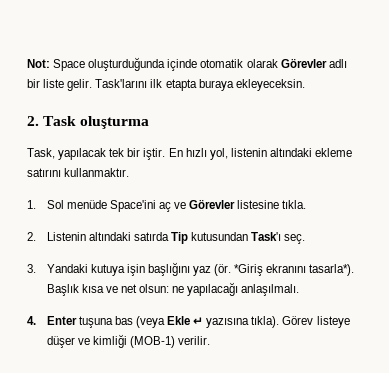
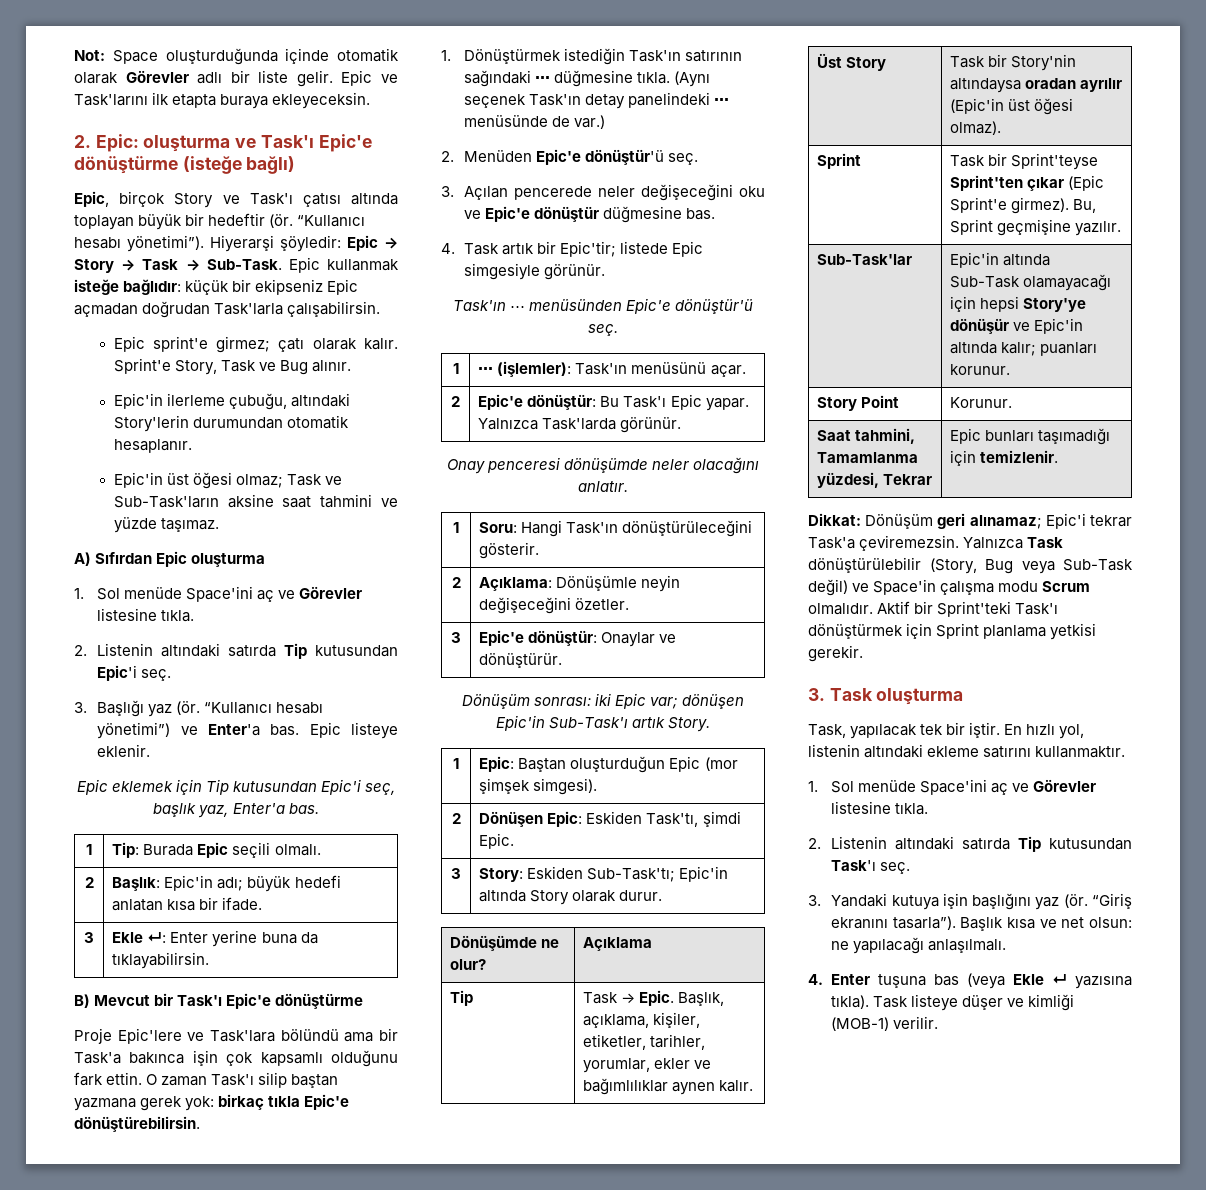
- Task'larını ilk etapta buraya ekleyeceksin.
+ Epic ve Task'larını ilk etapta buraya ekleyeceksin.
- 2. Task oluşturma
+ 2. Epic: oluşturma ve Task'ı Epic'e dönüştürme (isteğe bağlı)
+ Epic, birçok Story ve Task'ı çatısı altında toplayan büyük bir hedeftir (ör. “Kullanıcı hesabı yönetimi”). Hiyerarşi şöyledir: Epic → Story → Task → Sub-Task. Epic kullanmak isteğe bağlıdır: küçük bir ekipseniz Epic açmadan doğrudan Task'larla çalışabilirsin.
+ Epic sprint'e girmez; çatı olarak kalır. Sprint'e Story, Task ve Bug alınır.
+ Epic'in ilerleme çubuğu, altındaki Story'lerin durumundan otomatik hesaplanır.
+ Epic'in üst öğesi olmaz; Task ve Sub-Task'ların aksine saat tahmini ve yüzde taşımaz.
+ A) Sıfırdan Epic oluşturma
+ 1. Sol menüde Space'ini aç ve Görevler listesine tıkla.
+ 2. Listenin altındaki satırda Tip kutusundan Epic'i seç.
+ 3. Başlığı yaz (ör. “Kullanıcı hesabı yönetimi”) ve Enter'a bas. Epic listeye eklenir.
+ Epic eklemek için Tip kutusundan Epic'i seç, başlık yaz, Enter'a bas.
+ 1 | Tip: Burada Epic seçili olmalı.
+ 2 | Başlık: Epic'in adı; büyük hedefi anlatan kısa bir ifade.
+ 3 | Ekle ↵: Enter yerine buna da tıklayabilirsin.
+ B) Mevcut bir Task'ı Epic'e dönüştürme
+ Proje Epic'lere ve Task'lara bölündü ama bir Task'a bakınca işin çok kapsamlı olduğunu fark ettin. O zaman Task'ı silip baştan yazmana gerek yok: birkaç tıkla Epic'e dönüştürebilirsin.
+ 1. Dönüştürmek istediğin Task'ın satırının sağındaki ⋯ düğmesine tıkla. (Aynı seçenek Task'ın detay panelindeki ⋯ menüsünde de var.)
+ 2. Menüden Epic'e dönüştür'ü seç.
+ 3. Açılan pencerede neler değişeceğini oku ve Epic'e dönüştür düğmesine bas.
+ 4. Task artık bir Epic'tir; listede Epic simgesiyle görünür.
+ Task'ın ⋯ menüsünden Epic'e dönüştür'ü seç.
+ 1 | ⋯ (işlemler): Task'ın menüsünü açar.
+ 2 | Epic'e dönüştür: Bu Task'ı Epic yapar. Yalnızca Task'larda görünür.
+ Onay penceresi dönüşümde neler olacağını anlatır.
+ 1 | Soru: Hangi Task'ın dönüştürüleceğini gösterir.
+ 2 | Açıklama: Dönüşümle neyin değişeceğini özetler.
+ 3 | Epic'e dönüştür: Onaylar ve dönüştürür.
+ Dönüşüm sonrası: iki Epic var; dönüşen Epic'in Sub-Task'ı artık Story.
+ 1 | Epic: Baştan oluşturduğun Epic (mor şimşek simgesi).
+ 2 | Dönüşen Epic: Eskiden Task'tı, şimdi Epic.
+ 3 | Story: Eskiden Sub-Task'tı; Epic'in altında Story olarak durur.
+ Dönüşümde ne olur? | Açıklama
+ Tip | Task → Epic. Başlık, açıklama, kişiler, etiketler, tarihler, yorumlar, ekler ve bağımlılıklar aynen kalır.
+ Üst Story | Task bir Story'nin altındaysa oradan ayrılır (Epic'in üst öğesi olmaz).
+ Sprint | Task bir Sprint'teyse Sprint'ten çıkar (Epic Sprint'e girmez). Bu, Sprint geçmişine yazılır.
+ Sub-Task'lar | Epic'in altında Sub-Task olamayacağı için hepsi Story'ye dönüşür ve Epic'in altında kalır; puanları korunur.
+ Story Point | Korunur.
+ Saat tahmini, Tamamlanma yüzdesi, Tekrar | Epic bunları taşımadığı için temizlenir.
+ Dikkat: Dönüşüm geri alınamaz; Epic'i tekrar Task'a çeviremezsin. Yalnızca Task dönüştürülebilir (Story, Bug veya Sub-Task değil) ve Space'in çalışma modu Scrum olmalıdır. Aktif bir Sprint'teki Task'ı dönüştürmek için Sprint planlama yetkisi gerekir.
+ 3. Task oluşturma
- *Giriş ekranını tasarla*).
+ “Giriş ekranını tasarla”).
- Görev listeye düşer ve kimliği (MOB-1) verilir.
+ Task listeye düşer ve kimliği (MOB-1) verilir.

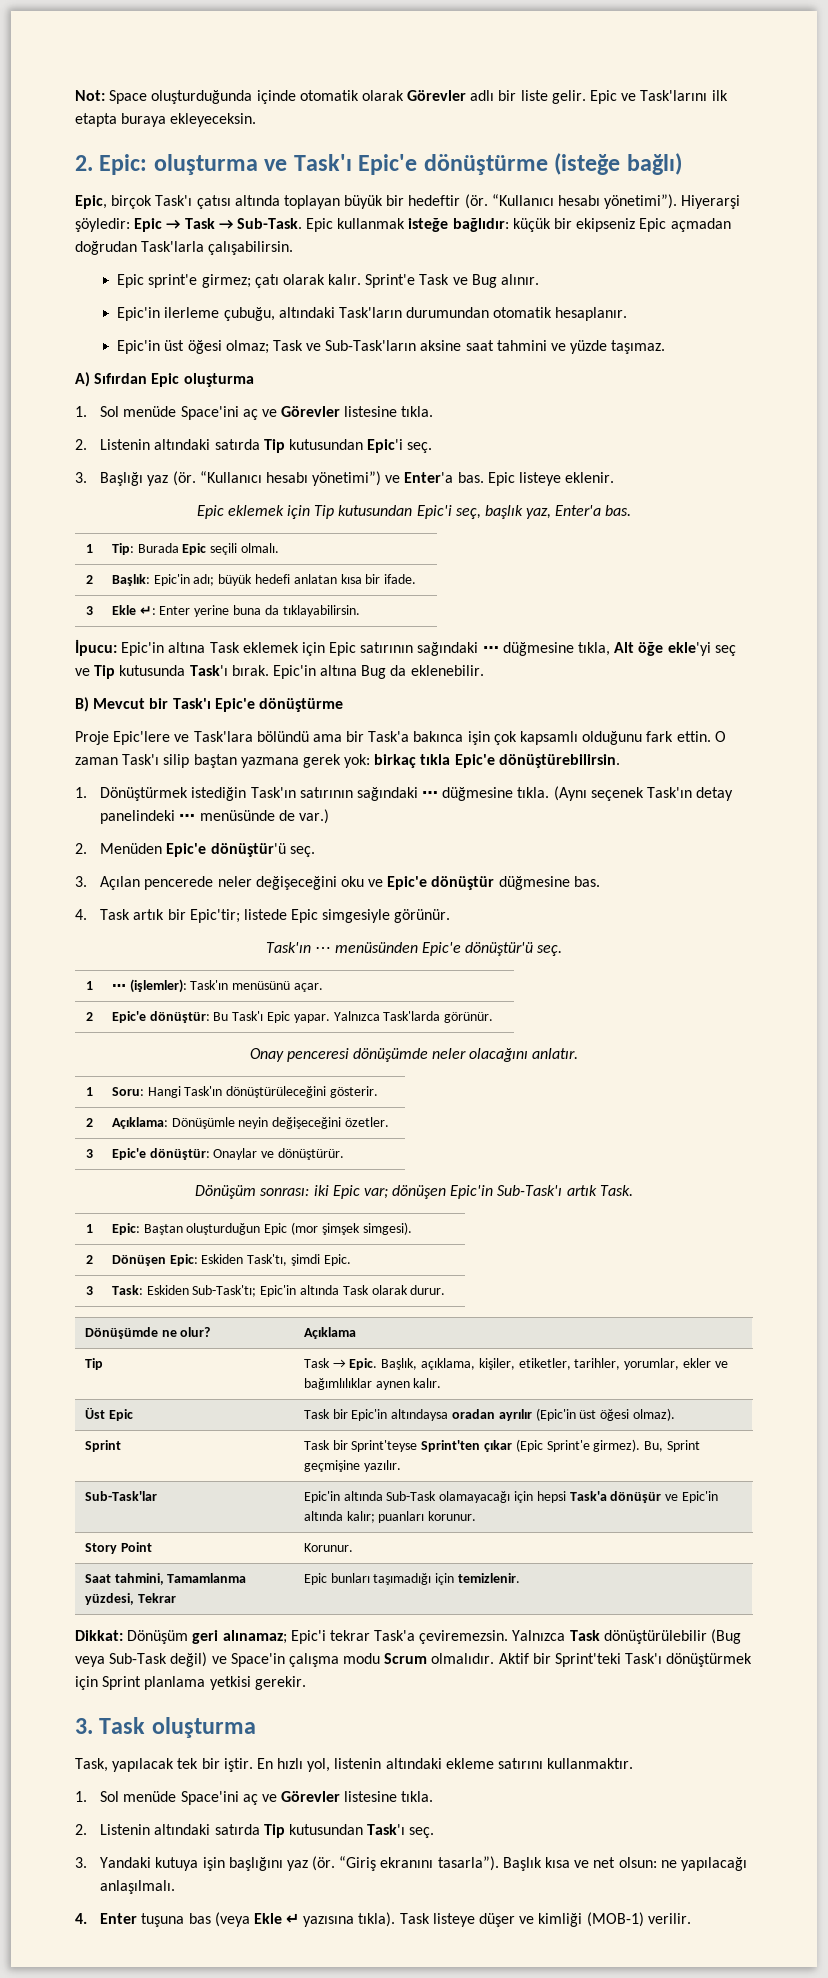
- Epic, birçok Story ve Task'ı çatısı altında toplayan büyük bir hedeftir (ör.
+ Epic, birçok Task'ı çatısı altında toplayan büyük bir hedeftir (ör.
- Hiyerarşi şöyledir: Epic → Story → Task → Sub-Task.
+ Hiyerarşi şöyledir: Epic → Task → Sub-Task.
- Sprint'e Story, Task ve Bug alınır.
+ Sprint'e Task ve Bug alınır.
- Epic'in ilerleme çubuğu, altındaki Story'lerin durumundan otomatik hesaplanır.
+ Epic'in ilerleme çubuğu, altındaki Task'ların durumundan otomatik hesaplanır.
+ İpucu: Epic'in altına Task eklemek için Epic satırının sağındaki ⋯ düğmesine tıkla, Alt öğe ekle'yi seç ve Tip kutusunda Task'ı bırak. Epic'in altına Bug da eklenebilir.
- Dönüşüm sonrası: iki Epic var; dönüşen Epic'in Sub-Task'ı artık Story.
+ Dönüşüm sonrası: iki Epic var; dönüşen Epic'in Sub-Task'ı artık Task.
- 3 | Story: Eskiden Sub-Task'tı; Epic'in altında Story olarak durur.
+ 3 | Task: Eskiden Sub-Task'tı; Epic'in altında Task olarak durur.
- Üst Story | Task bir Story'nin altındaysa oradan ayrılır (Epic'in üst öğesi olmaz).
+ Üst Epic | Task bir Epic'in altındaysa oradan ayrılır (Epic'in üst öğesi olmaz).
- Sub-Task'lar | Epic'in altında Sub-Task olamayacağı için hepsi Story'ye dönüşür ve Epic'in altında kalır; puanları korunur.
+ Sub-Task'lar | Epic'in altında Sub-Task olamayacağı için hepsi Task'a dönüşür ve Epic'in altında kalır; puanları korunur.
- Yalnızca Task dönüştürülebilir (Story, Bug veya Sub-Task değil) ve Space'in çalışma modu Scrum olmalıdır.
+ Yalnızca Task dönüştürülebilir (Bug veya Sub-Task değil) ve Space'in çalışma modu Scrum olmalıdır.

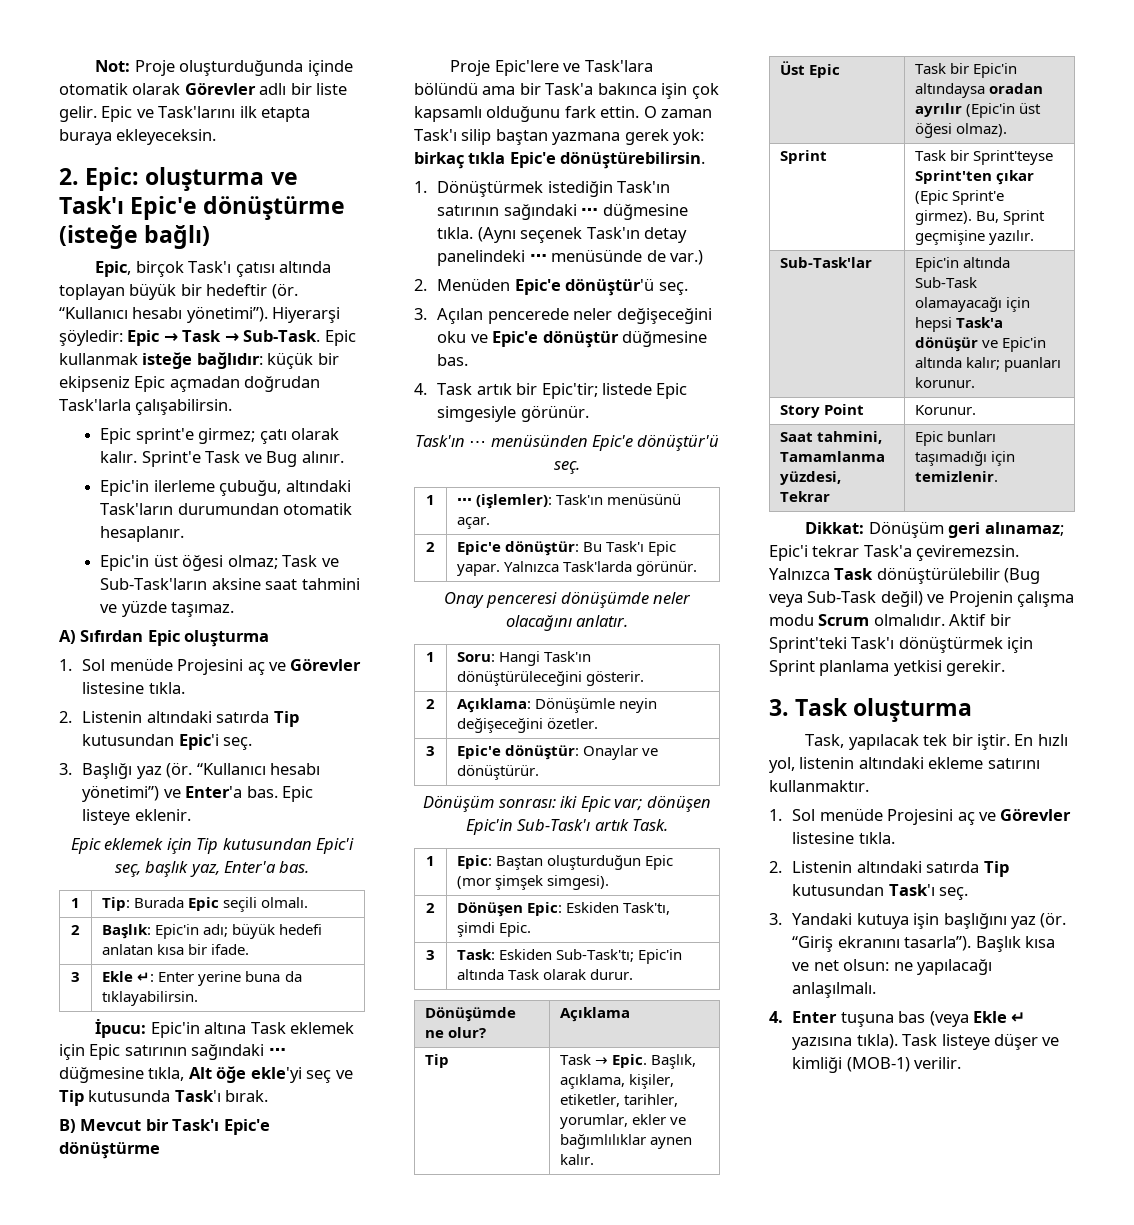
- Not: Space oluşturduğunda içinde otomatik olarak Görevler adlı bir liste gelir.
+ Not: Proje oluşturduğunda içinde otomatik olarak Görevler adlı bir liste gelir.
  A) Sıfırdan Epic oluşturma
- 1. Sol menüde Space'ini aç ve Görevler listesine tıkla.
+ 1. Sol menüde Projesini aç ve Görevler listesine tıkla.
- Epic'in altına Bug da eklenebilir.
- Yalnızca Task dönüştürülebilir (Bug veya Sub-Task değil) ve Space'in çalışma modu Scrum olmalıdır.
+ Yalnızca Task dönüştürülebilir (Bug veya Sub-Task değil) ve Projenin çalışma modu Scrum olmalıdır.
  En hızlı yol, listenin altındaki ekleme satırını kullanmaktır.
- 1. Sol menüde Space'ini aç ve Görevler listesine tıkla.
+ 1. Sol menüde Projesini aç ve Görevler listesine tıkla.

